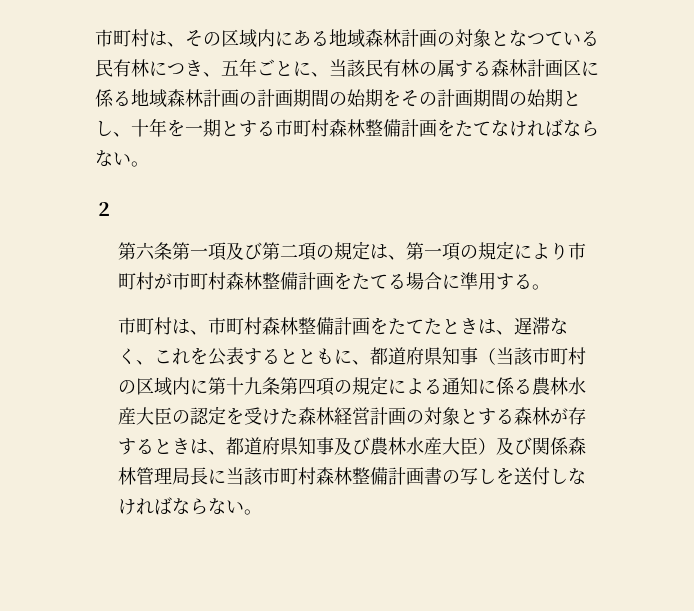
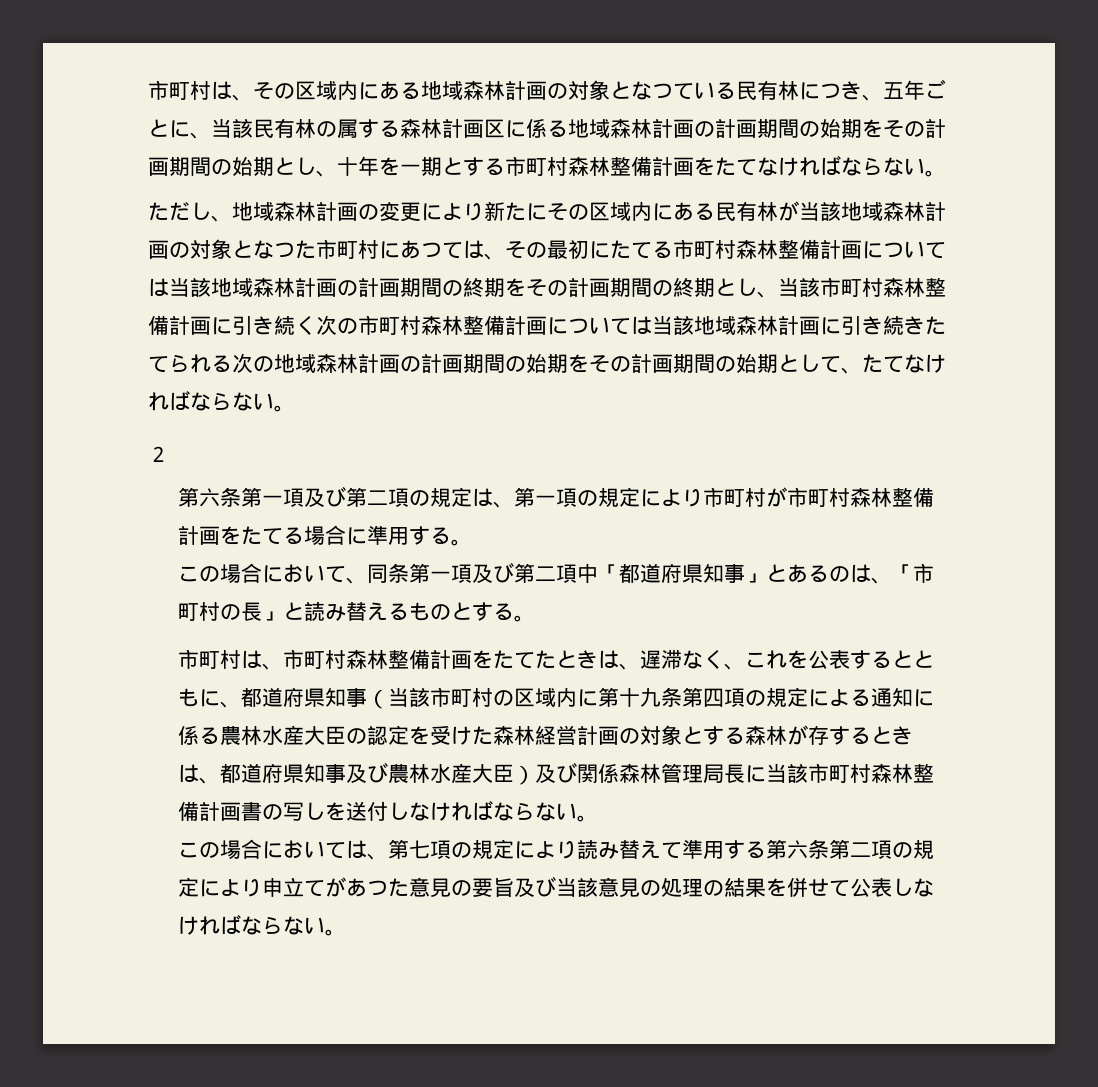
+ ただし、地域森林計画の変更により新たにその区域内にある民有林が当該地域森林計画の対象となつた市町村にあつては、その最初にたてる市町村森林整備計画については当該地域森林計画の計画期間の終期をその計画期間の終期とし、当該市町村森林整備計画に引き続く次の市町村森林整備計画については当該地域森林計画に引き続きたてられる次の地域森林計画の計画期間の始期をその計画期間の始期として、たてなければならない。
+ この場合において、同条第一項及び第二項中「都道府県知事」とあるのは、「市町村の長」と読み替えるものとする。
+ この場合においては、第七項の規定により読み替えて準用する第六条第二項の規定により申立てがあつた意見の要旨及び当該意見の処理の結果を併せて公表しなければならない。

